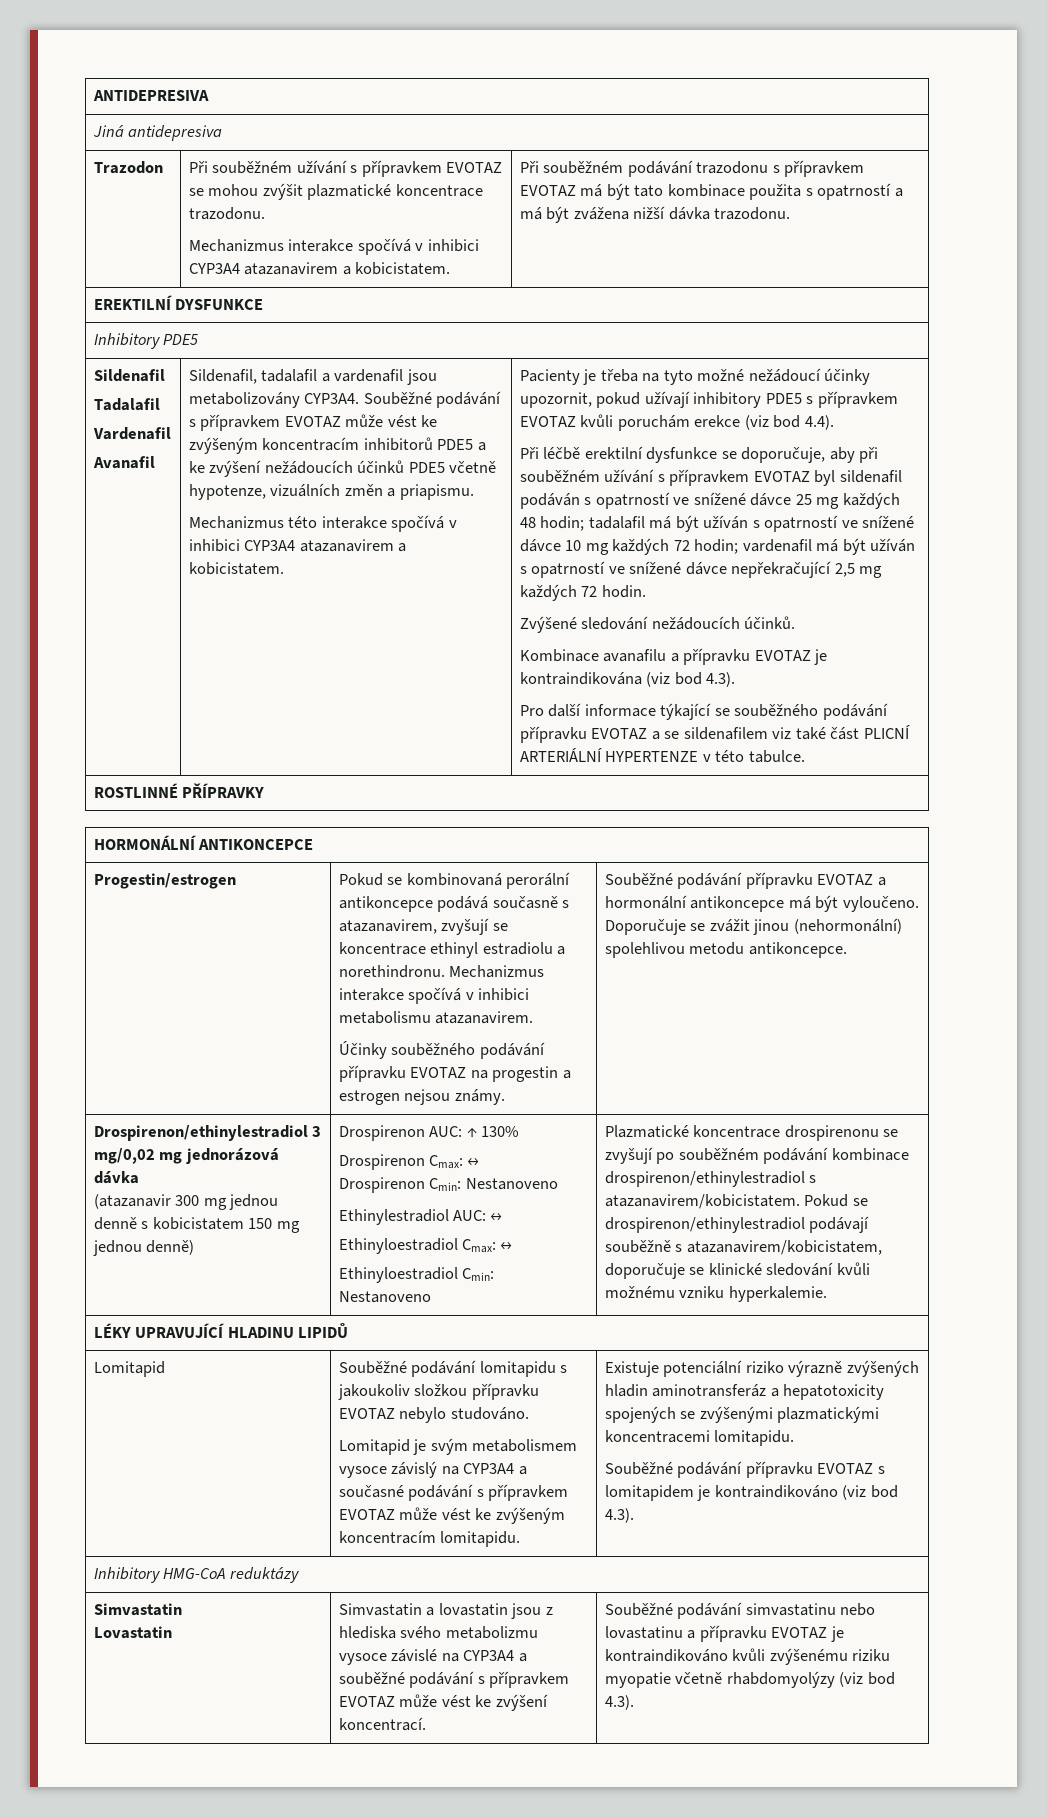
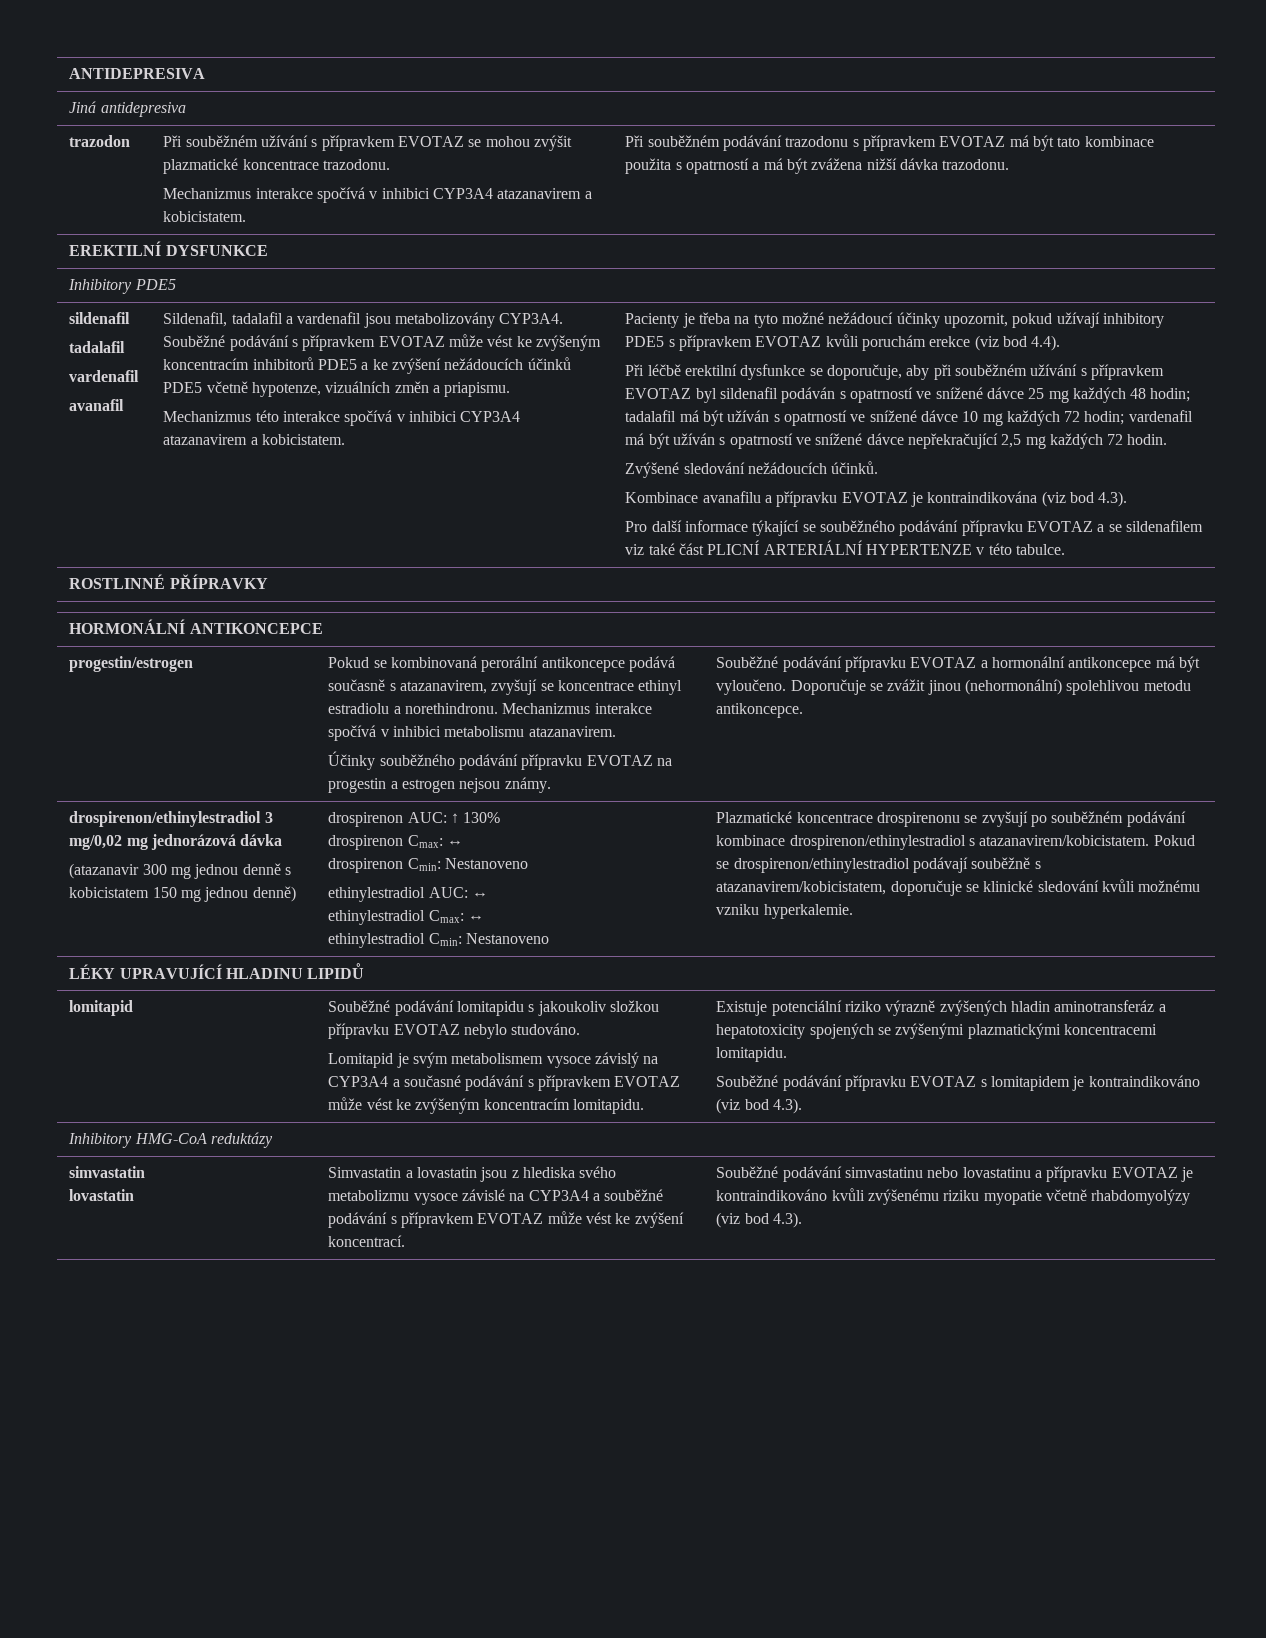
- Trazodon
+ trazodon
  Inhibitory PDE5
- Sildenafil
- Tadalafil
- Vardenafil
- Avanafil
+ sildenafil
+ tadalafil
+ vardenafil
+ avanafil
- Progestin/estrogen
+ progestin/estrogen
- Drospirenon/ethinylestradiol 3 mg/0,02 mg jednorázová dávka
+ drospirenon/ethinylestradiol 3 mg/0,02 mg jednorázová dávka
- Drospirenon AUC: ↑ 130%
+ drospirenon AUC: ↑ 130%
- Drospirenon Cmax: ↔
- Drospirenon Cmin: Nestanoveno
+ drospirenon Cmax: ↔
+ drospirenon Cmin: Nestanoveno
- Ethinylestradiol AUC: ↔
+ ethinylestradiol AUC: ↔
- Ethinyloestradiol Cmax: ↔
- Ethinyloestradiol Cmin: Nestanoveno
+ ethinylestradiol Cmax: ↔
+ ethinylestradiol Cmin: Nestanoveno
  LÉKY UPRAVUJÍCÍ HLADINU LIPIDŮ
- Lomitapid
+ lomitapid
  Inhibitory HMG-CoA reduktázy
- Simvastatin
- Lovastatin
+ simvastatin
+ lovastatin

